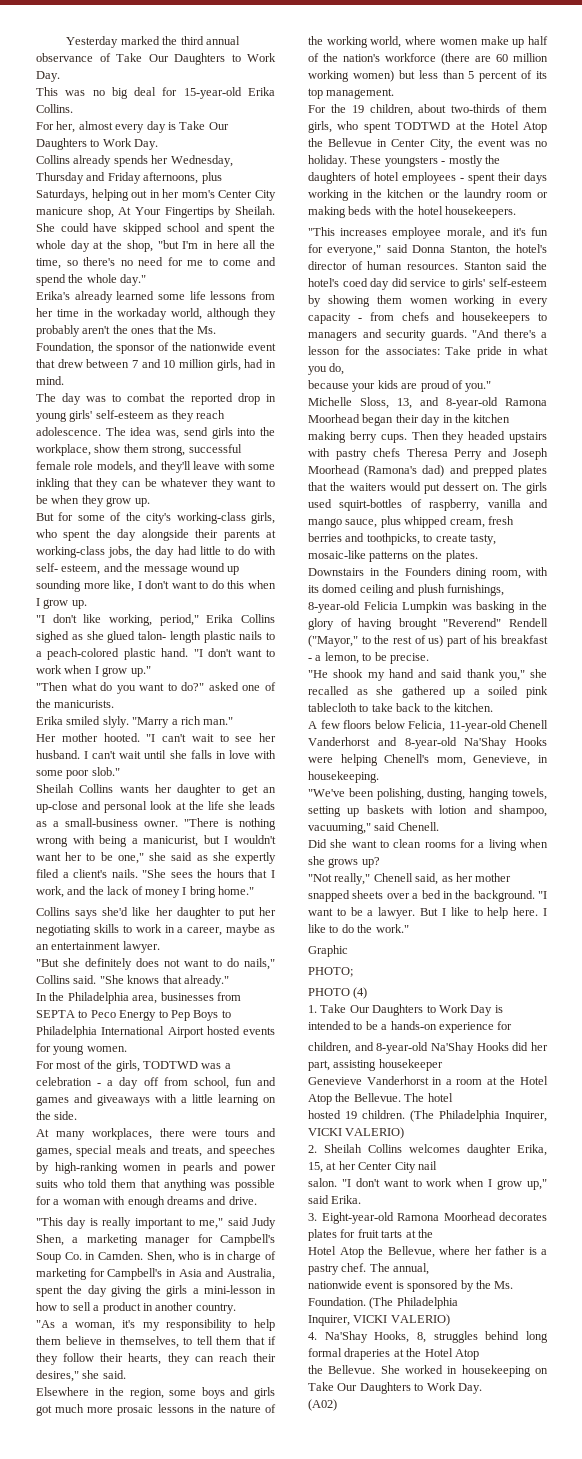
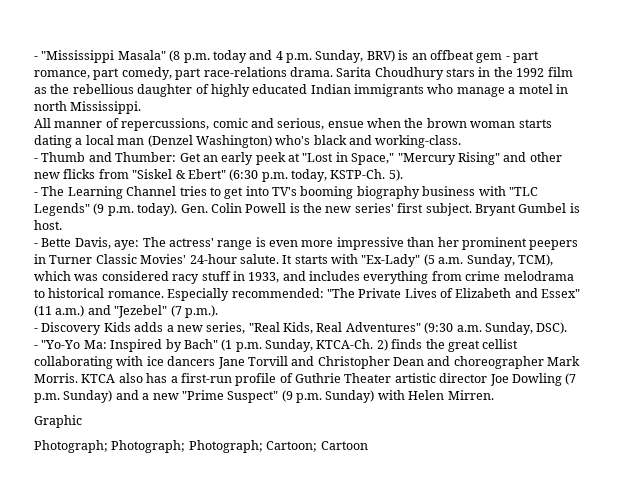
- Yesterday marked the third annual observance of Take Our Daughters to Work Day.
- This was no big deal for 15-year-old Erika Collins.
- For her, almost every day is Take Our Daughters to Work Day.
- Collins already spends her Wednesday, Thursday and Friday afternoons, plus Saturdays, helping out in her mom's Center City manicure shop, At Your Fingertips by Sheilah. She could have skipped school and spent the whole day at the shop, "but I'm in here all the time, so there's no need for me to come and spend the whole day."
- Erika's already learned some life lessons from her time in the workaday world, although they probably aren't the ones that the Ms. Foundation, the sponsor of the nationwide event that drew between 7 and 10 million girls, had in mind.
- The day was to combat the reported drop in young girls' self-esteem as they reach adolescence. The idea was, send girls into the workplace, show them strong, successful female role models, and they'll leave with some inkling that they can be whatever they want to be when they grow up.
- But for some of the city's working-class girls, who spent the day alongside their parents at working-class jobs, the day had little to do with self- esteem, and the message wound up sounding more like, I don't want to do this when I grow up.
- "I don't like working, period," Erika Collins sighed as she glued talon- length plastic nails to a peach-colored plastic hand. "I don't want to work when I grow up."
- "Then what do you want to do?" asked one of the manicurists.
- Erika smiled slyly. "Marry a rich man."
- Her mother hooted. "I can't wait to see her husband. I can't wait until she falls in love with some poor slob."
- Sheilah Collins wants her daughter to get an up-close and personal look at the life she leads as a small-business owner. "There is nothing wrong with being a manicurist, but I wouldn't want her to be one," she said as she expertly filed a client's nails. "She sees the hours that I work, and the lack of money I bring home."
- Collins says she'd like her daughter to put her negotiating skills to work in a career, maybe as an entertainment lawyer.
- "But she definitely does not want to do nails," Collins said. "She knows that already."
- In the Philadelphia area, businesses from SEPTA to Peco Energy to Pep Boys to Philadelphia International Airport hosted events for young women.
- For most of the girls, TODTWD was a celebration - a day off from school, fun and games and giveaways with a little learning on the side.
- At many workplaces, there were tours and games, special meals and treats, and speeches by high-ranking women in pearls and power suits who told them that anything was possible for a woman with enough dreams and drive.
- "This day is really important to me," said Judy Shen, a marketing manager for Campbell's Soup Co. in Camden. Shen, who is in charge of marketing for Campbell's in Asia and Australia, spent the day giving the girls a mini-lesson in how to sell a product in another country.
- "As a woman, it's my responsibility to help them believe in themselves, to tell them that if they follow their hearts, they can reach their desires," she said.
- Elsewhere in the region, some boys and girls got much more prosaic lessons in the nature of the working world, where women make up half of the nation's workforce (there are 60 million working women) but less than 5 percent of its top management.
- For the 19 children, about two-thirds of them girls, who spent TODTWD at the Hotel Atop the Bellevue in Center City, the event was no holiday. These youngsters - mostly the daughters of hotel employees - spent their days working in the kitchen or the laundry room or making beds with the hotel housekeepers.
- "This increases employee morale, and it's fun for everyone," said Donna Stanton, the hotel's director of human resources. Stanton said the hotel's coed day did service to girls' self-esteem by showing them women working in every capacity - from chefs and housekeepers to managers and security guards. "And there's a lesson for the associates: Take pride in what you do,
- because your kids are proud of you."
- Michelle Sloss, 13, and 8-year-old Ramona Moorhead began their day in the kitchen making berry cups. Then they headed upstairs with pastry chefs Theresa Perry and Joseph Moorhead (Ramona's dad) and prepped plates that the waiters would put dessert on. The girls used squirt-bottles of raspberry, vanilla and mango sauce, plus whipped cream, fresh berries and toothpicks, to create tasty, mosaic-like patterns on the plates.
- Downstairs in the Founders dining room, with its domed ceiling and plush furnishings, 8-year-old Felicia Lumpkin was basking in the glory of having brought "Reverend" Rendell ("Mayor," to the rest of us) part of his breakfast - a lemon, to be precise.
- "He shook my hand and said thank you," she recalled as she gathered up a soiled pink tablecloth to take back to the kitchen.
- A few floors below Felicia, 11-year-old Chenell Vanderhorst and 8-year-old Na'Shay Hooks were helping Chenell's mom, Genevieve, in housekeeping.
- "We've been polishing, dusting, hanging towels, setting up baskets with lotion and shampoo, vacuuming," said Chenell.
- Did she want to clean rooms for a living when she grows up?
- "Not really," Chenell said, as her mother snapped sheets over a bed in the background. "I want to be a lawyer. But I like to help here. I like to do the work."
+ - "Mississippi Masala" (8 p.m. today and 4 p.m. Sunday, BRV) is an offbeat gem - part romance, part comedy, part race-relations drama. Sarita Choudhury stars in the 1992 film as the rebellious daughter of highly educated Indian immigrants who manage a motel in north Mississippi.
+ All manner of repercussions, comic and serious, ensue when the brown woman starts dating a local man (Denzel Washington) who's black and working-class.
+ - Thumb and Thumber: Get an early peek at "Lost in Space," "Mercury Rising" and other new flicks from "Siskel & Ebert" (6:30 p.m. today, KSTP-Ch. 5).
+ - The Learning Channel tries to get into TV's booming biography business with "TLC Legends" (9 p.m. today). Gen. Colin Powell is the new series' first subject. Bryant Gumbel is host.
+ - Bette Davis, aye: The actress' range is even more impressive than her prominent peepers in Turner Classic Movies' 24-hour salute. It starts with "Ex-Lady" (5 a.m. Sunday, TCM), which was considered racy stuff in 1933, and includes everything from crime melodrama to historical romance. Especially recommended: "The Private Lives of Elizabeth and Essex" (11 a.m.) and "Jezebel" (7 p.m.).
+ - Discovery Kids adds a new series, "Real Kids, Real Adventures" (9:30 a.m. Sunday, DSC).
+ - "Yo-Yo Ma: Inspired by Bach" (1 p.m. Sunday, KTCA-Ch. 2) finds the great cellist collaborating with ice dancers Jane Torvill and Christopher Dean and choreographer Mark Morris. KTCA also has a first-run profile of Guthrie Theater artistic director Joe Dowling (7 p.m. Sunday) and a new "Prime Suspect" (9 p.m. Sunday) with Helen Mirren.
  Graphic
- PHOTO;
- PHOTO (4)
- 1. Take Our Daughters to Work Day is intended to be a hands-on experience for
- children, and 8-year-old Na'Shay Hooks did her part, assisting housekeeper
- Genevieve Vanderhorst in a room at the Hotel Atop the Bellevue. The hotel
- hosted 19 children. (The Philadelphia Inquirer, VICKI VALERIO)
- 2. Sheilah Collins welcomes daughter Erika, 15, at her Center City nail
- salon. "I don't want to work when I grow up," said Erika.
- 3. Eight-year-old Ramona Moorhead decorates plates for fruit tarts at the
- Hotel Atop the Bellevue, where her father is a pastry chef. The annual,
- nationwide event is sponsored by the Ms. Foundation. (The Philadelphia
- Inquirer, VICKI VALERIO)
- 4. Na'Shay Hooks, 8, struggles behind long formal draperies at the Hotel Atop
- the Bellevue. She worked in housekeeping on Take Our Daughters to Work Day.
- (A02)
+ Photograph; Photograph; Photograph; Cartoon; Cartoon

